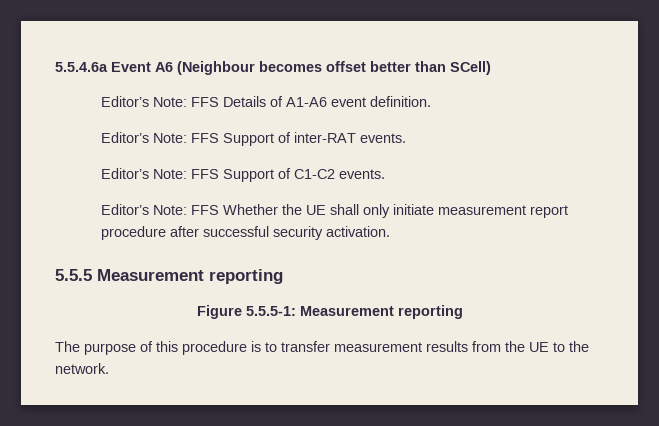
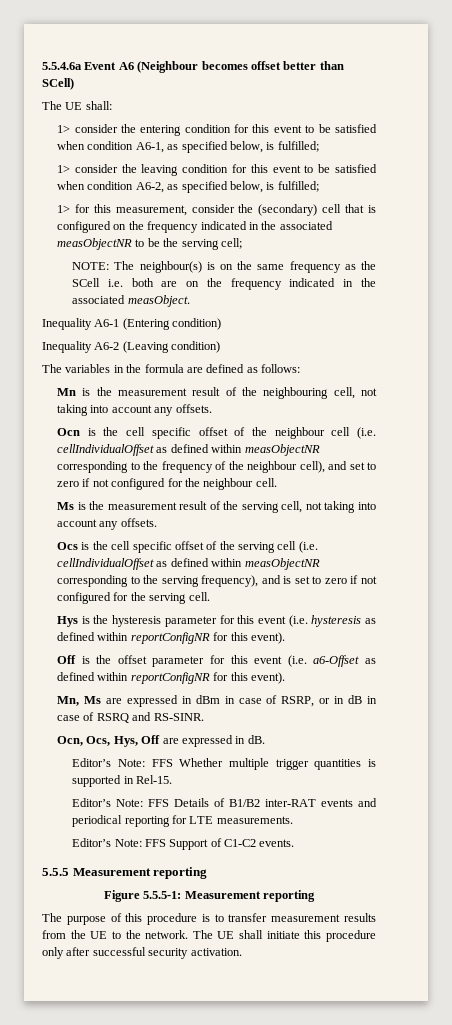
+ The UE shall:
+ 1> consider the entering condition for this event to be satisfied when condition A6-1, as specified below, is fulfilled;
+ 1> consider the leaving condition for this event to be satisfied when condition A6-2, as specified below, is fulfilled;
+ 1> for this measurement, consider the (secondary) cell that is configured on the frequency indicated in the associated measObjectNR to be the serving cell;
+ NOTE: The neighbour(s) is on the same frequency as the SCell i.e. both are on the frequency indicated in the associated measObject.
+ Inequality A6-1 (Entering condition)
+ Inequality A6-2 (Leaving condition)
+ The variables in the formula are defined as follows:
+ Mn is the measurement result of the neighbouring cell, not taking into account any offsets.
+ Ocn is the cell specific offset of the neighbour cell (i.e. cellIndividualOffset as defined within measObjectNR corresponding to the frequency of the neighbour cell), and set to zero if not configured for the neighbour cell.
+ Ms is the measurement result of the serving cell, not taking into account any offsets.
+ Ocs is the cell specific offset of the serving cell (i.e. cellIndividualOffset as defined within measObjectNR corresponding to the serving frequency), and is set to zero if not configured for the serving cell.
+ Hys is the hysteresis parameter for this event (i.e. hysteresis as defined within reportConfigNR for this event).
+ Off is the offset parameter for this event (i.e. a6-Offset as defined within reportConfigNR for this event).
+ Mn, Ms are expressed in dBm in case of RSRP, or in dB in case of RSRQ and RS-SINR.
+ Ocn, Ocs, Hys, Off are expressed in dB.
+ Editor’s Note: FFS Whether multiple trigger quantities is supported in Rel-15.
- Editor’s Note: FFS Details of A1-A6 event definition.
- Editor’s Note: FFS Support of inter-RAT events.
+ Editor’s Note: FFS Details of B1/B2 inter-RAT events and periodical reporting for LTE measurements.
- Editor’s Note: FFS Whether the UE shall only initiate measurement report procedure after successful security activation.
+ The UE shall initiate this procedure only after successful security activation.

